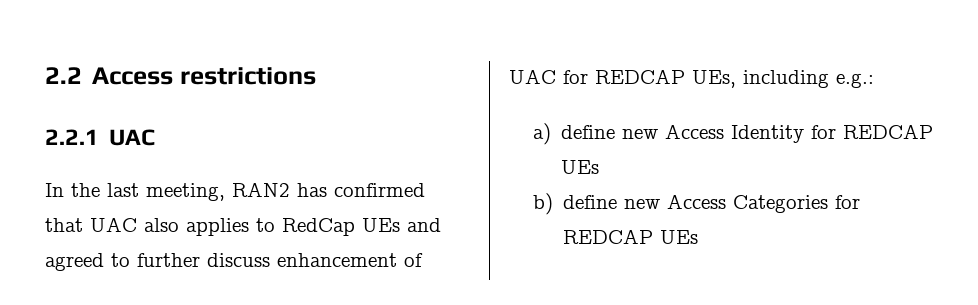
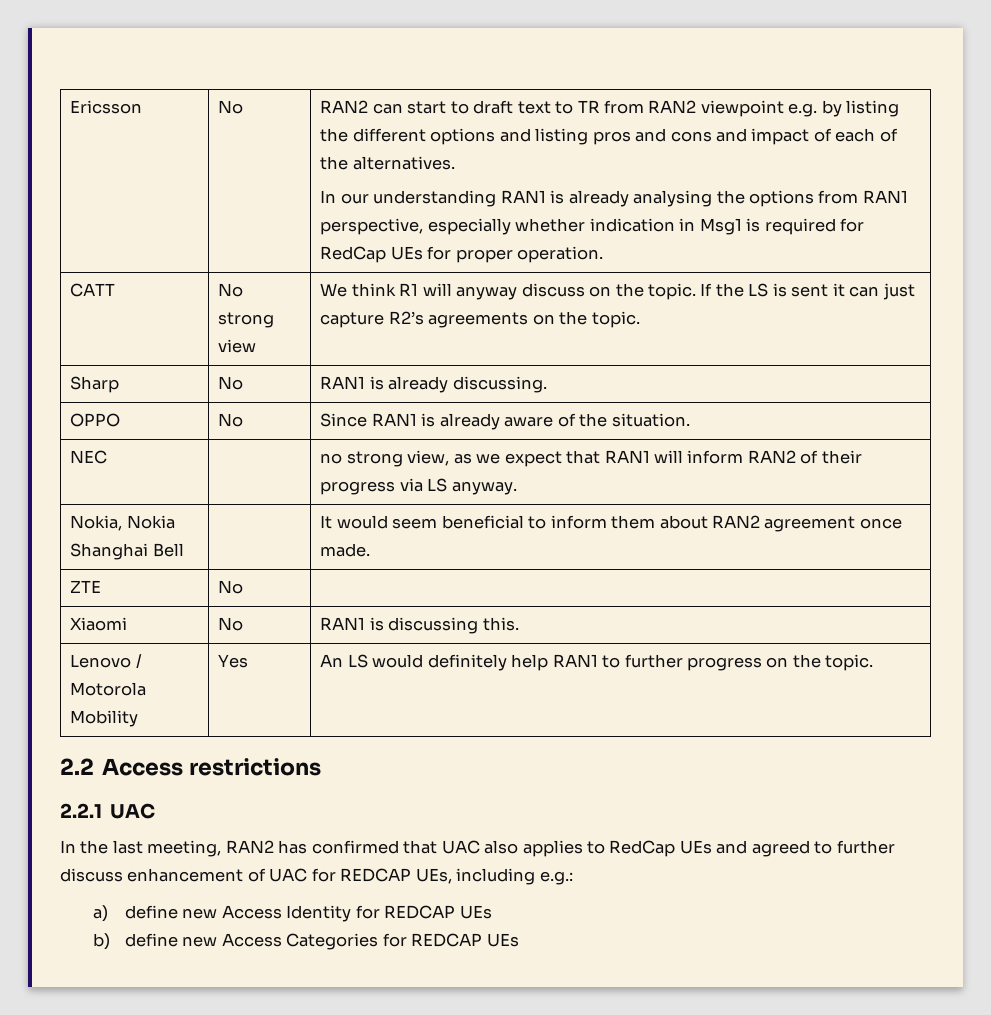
+ Ericsson | No | RAN2 can start to draft text to TR from RAN2 viewpoint e.g. by listing the different options and listing pros and cons and impact of each of the alternatives.
+ In our understanding RAN1 is already analysing the options from RAN1 perspective, especially whether indication in Msg1 is required for RedCap UEs for proper operation.
+ CATT | No strong view | We think R1 will anyway discuss on the topic. If the LS is sent it can just capture R2’s agreements on the topic.
+ Sharp | No | RAN1 is already discussing.
+ OPPO | No | Since RAN1 is already aware of the situation.
+ NEC | | no strong view, as we expect that RAN1 will inform RAN2 of their progress via LS anyway.
+ Nokia, Nokia Shanghai Bell | | It would seem beneficial to inform them about RAN2 agreement once made.
+ ZTE | No |
+ Xiaomi | No | RAN1 is discussing this.
+ Lenovo / Motorola Mobility | Yes | An LS would definitely help RAN1 to further progress on the topic.

